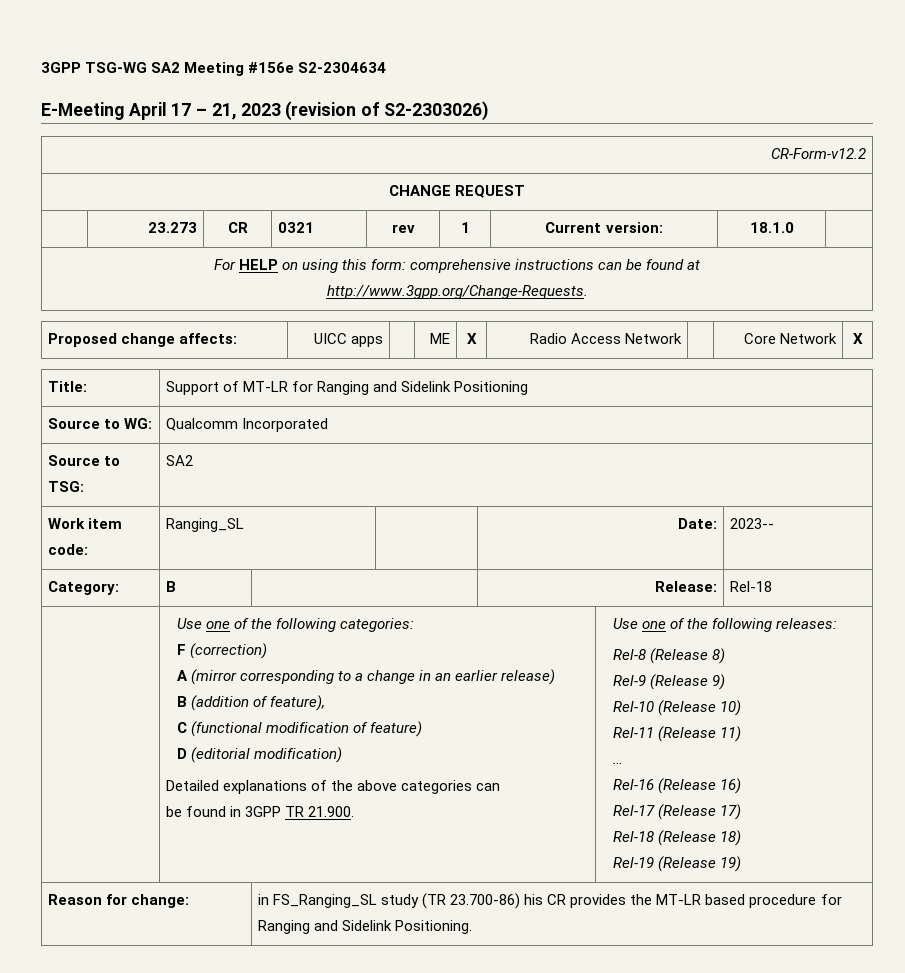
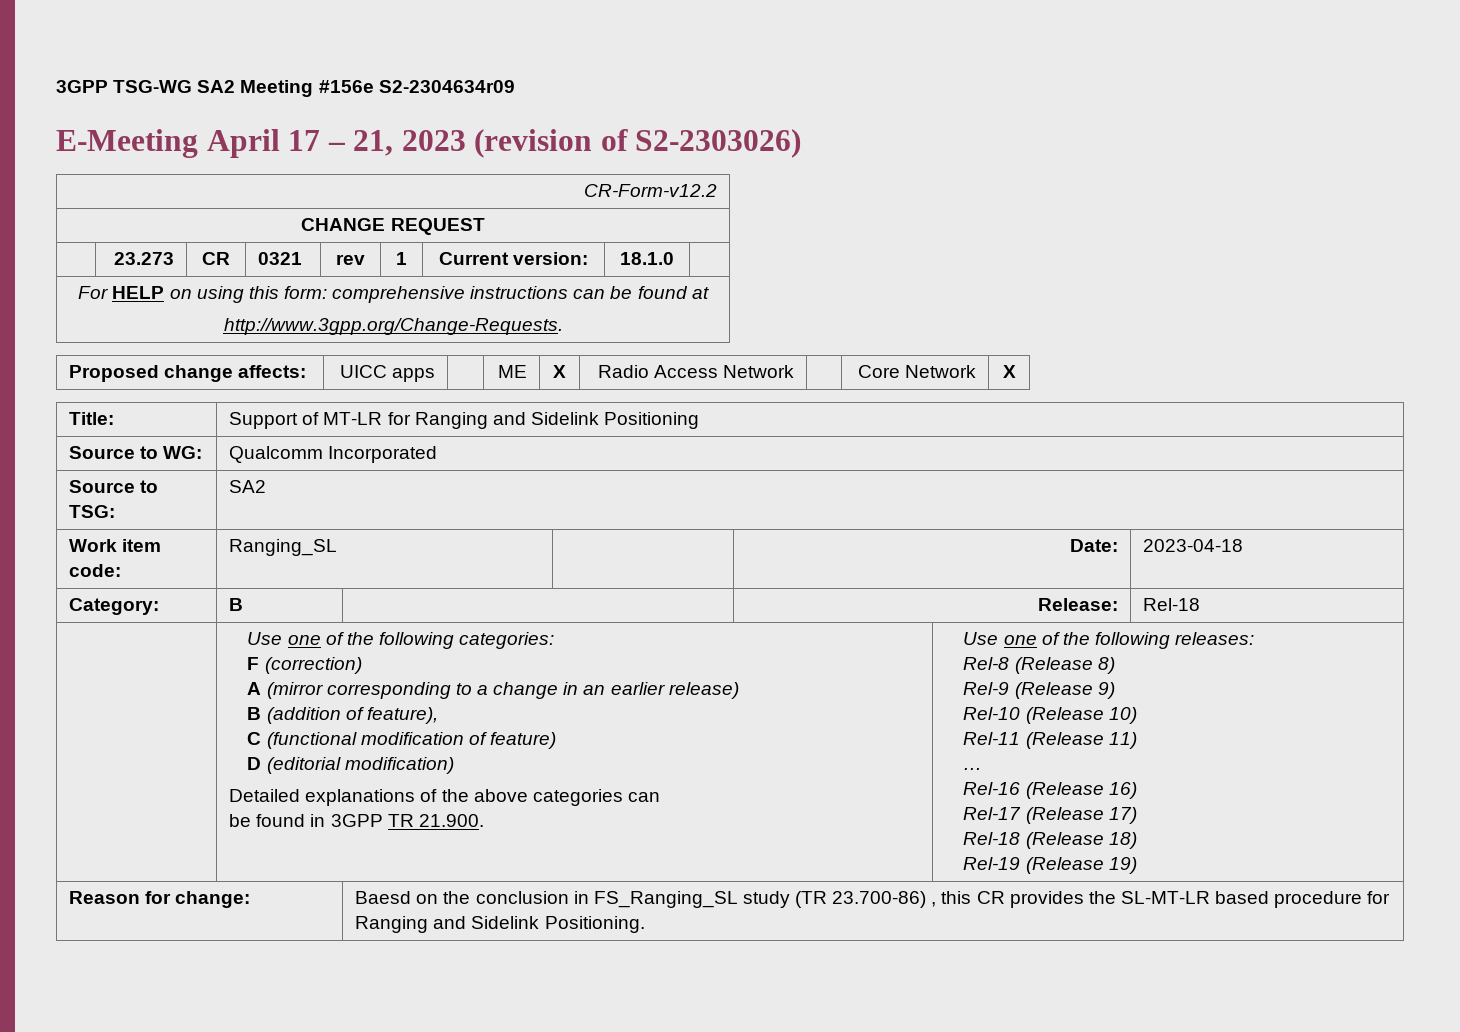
- 3GPP TSG-WG SA2 Meeting #156e S2-2304634
+ 3GPP TSG-WG SA2 Meeting #156e S2-2304634r09
- Work item code: | Ranging_SL | | Date: | 2023--
+ Work item code: | Ranging_SL | | Date: | 2023-04-18
- Reason for change: | in FS_Ranging_SL study (TR 23.700-86) his CR provides the MT-LR based procedure for Ranging and Sidelink Positioning.
+ Reason for change: | Baesd on the conclusion in FS_Ranging_SL study (TR 23.700-86) , this CR provides the SL-MT-LR based procedure for Ranging and Sidelink Positioning.

